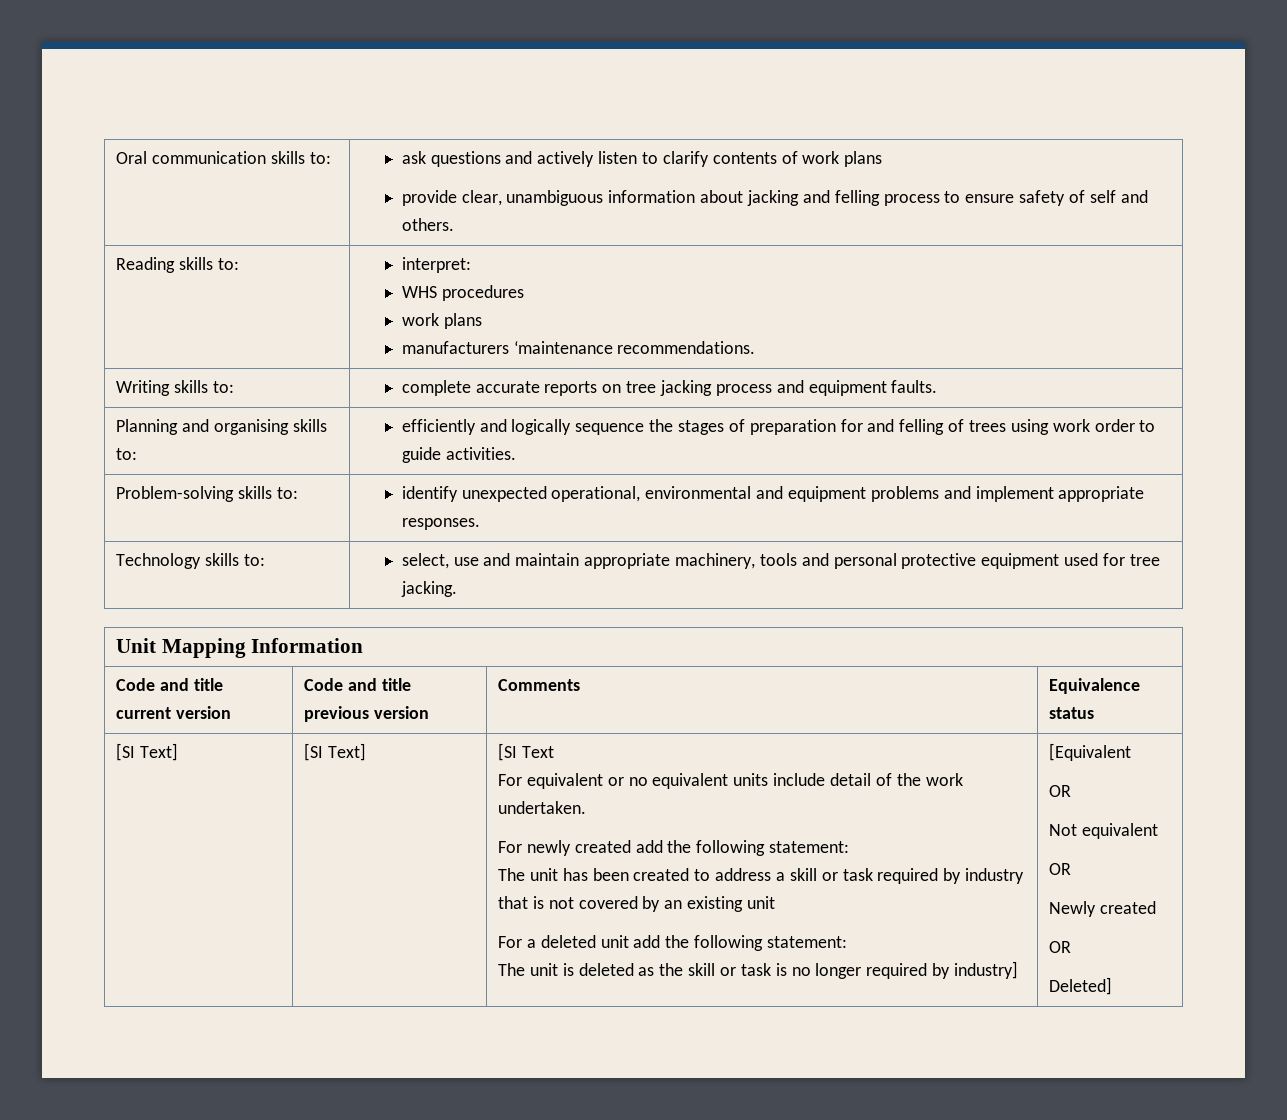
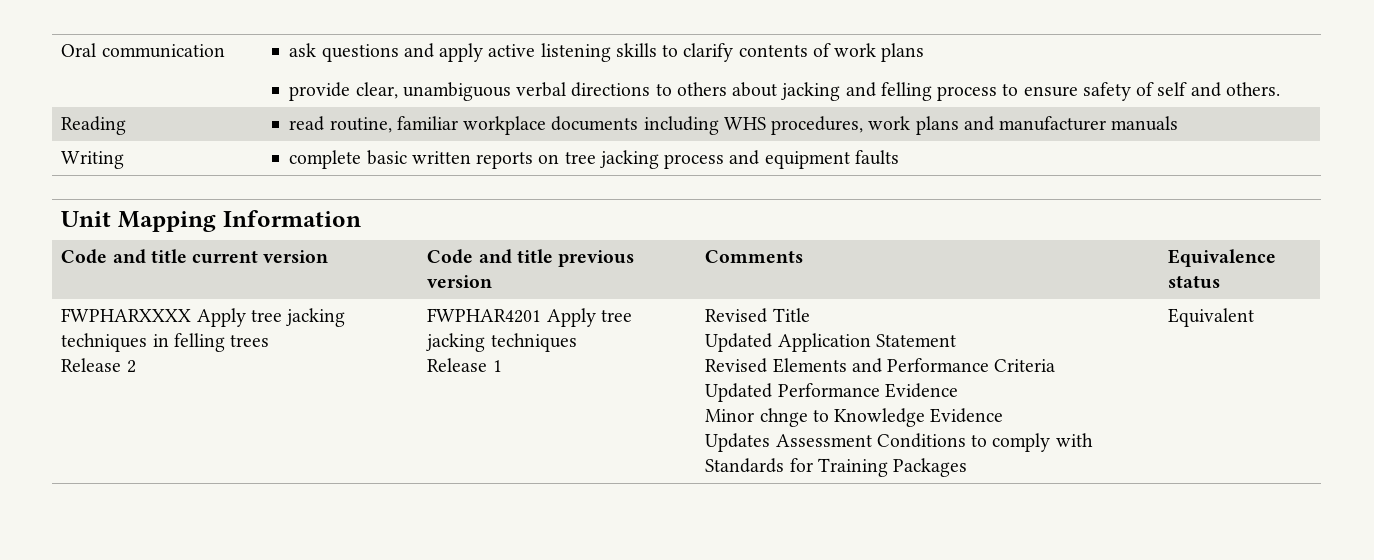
- Oral communication skills to: | ask questions and actively listen to clarify contents of work plans
- provide clear, unambiguous information about jacking and felling process to ensure safety of self and others.
+ Oral communication | ask questions and apply active listening skills to clarify contents of work plans
+ provide clear, unambiguous verbal directions to others about jacking and felling process to ensure safety of self and others.
- Reading skills to: | interpret:
- WHS procedures
- work plans
- manufacturers ‘maintenance recommendations.
+ Reading | read routine, familiar workplace documents including WHS procedures, work plans and manufacturer manuals
- Writing skills to: | complete accurate reports on tree jacking process and equipment faults.
- Planning and organising skills to: | efficiently and logically sequence the stages of preparation for and felling of trees using work order to guide activities.
- Problem-solving skills to: | identify unexpected operational, environmental and equipment problems and implement appropriate responses.
- Technology skills to: | select, use and maintain appropriate machinery, tools and personal protective equipment used for tree jacking.
+ Writing | complete basic written reports on tree jacking process and equipment faults
- [SI Text] | [SI Text] | [SI Text
- For equivalent or no equivalent units include detail of the work undertaken.
- For newly created add the following statement:
- The unit has been created to address a skill or task required by industry that is not covered by an existing unit
- For a deleted unit add the following statement:
- The unit is deleted as the skill or task is no longer required by industry] | [Equivalent
- OR
- Not equivalent
- OR
- Newly created
- OR
- Deleted]
+ FWPHARXXXX Apply tree jacking techniques in felling trees
+ Release 2 | FWPHAR4201 Apply tree jacking techniques
+ Release 1 | Revised Title
+ Updated Application Statement
+ Revised Elements and Performance Criteria
+ Updated Performance Evidence
+ Minor chnge to Knowledge Evidence
+ Updates Assessment Conditions to comply with Standards for Training Packages | Equivalent

